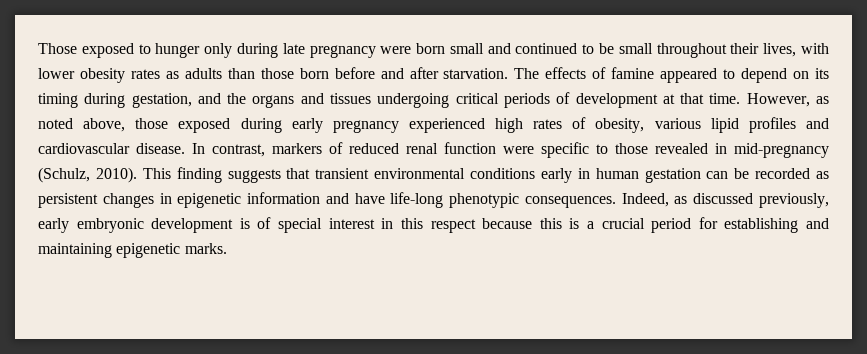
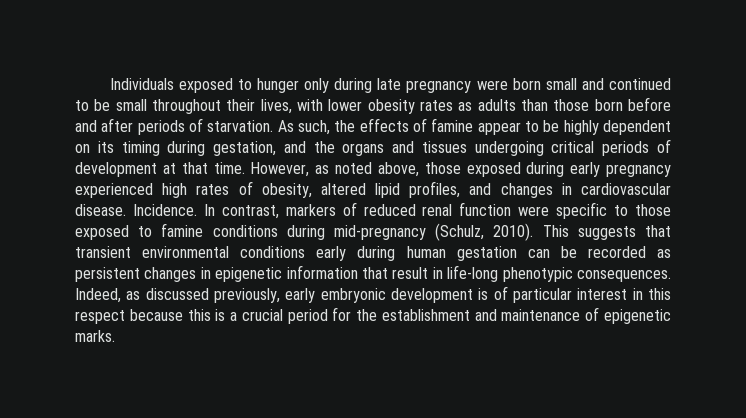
- Those exposed to hunger only during late pregnancy were born small and continued to be small throughout their lives, with lower obesity rates as adults than those born before and after starvation. The effects of famine appeared to depend on its timing during gestation, and the organs and tissues undergoing critical periods of development at that time.
+ Individuals exposed to hunger only during late pregnancy were born small and continued to be small throughout their lives, with lower obesity rates as adults than those born before and after periods of starvation. As such, the effects of famine appear to be highly dependent on its timing during gestation, and the organs and tissues undergoing critical periods of development at that time.
- However, as noted above, those exposed during early pregnancy experienced high rates of obesity, various lipid profiles and cardiovascular disease.
+ However, as noted above, those exposed during early pregnancy experienced high rates of obesity, altered lipid profiles, and changes in cardiovascular disease.
+ Incidence.
- In contrast, markers of reduced renal function were specific to those revealed in mid-pregnancy (Schulz, 2010).
+ In contrast, markers of reduced renal function were specific to those exposed to famine conditions during mid-pregnancy (Schulz, 2010).
- This finding suggests that transient environmental conditions early in human gestation can be recorded as persistent changes in epigenetic information and have life-long phenotypic consequences.
+ This suggests that transient environmental conditions early during human gestation can be recorded as persistent changes in epigenetic information that result in life-long phenotypic consequences.
- Indeed, as discussed previously, early embryonic development is of special interest in this respect because this is a crucial period for establishing and maintaining epigenetic marks.
+ Indeed, as discussed previously, early embryonic development is of particular interest in this respect because this is a crucial period for the establishment and maintenance of epigenetic marks.

